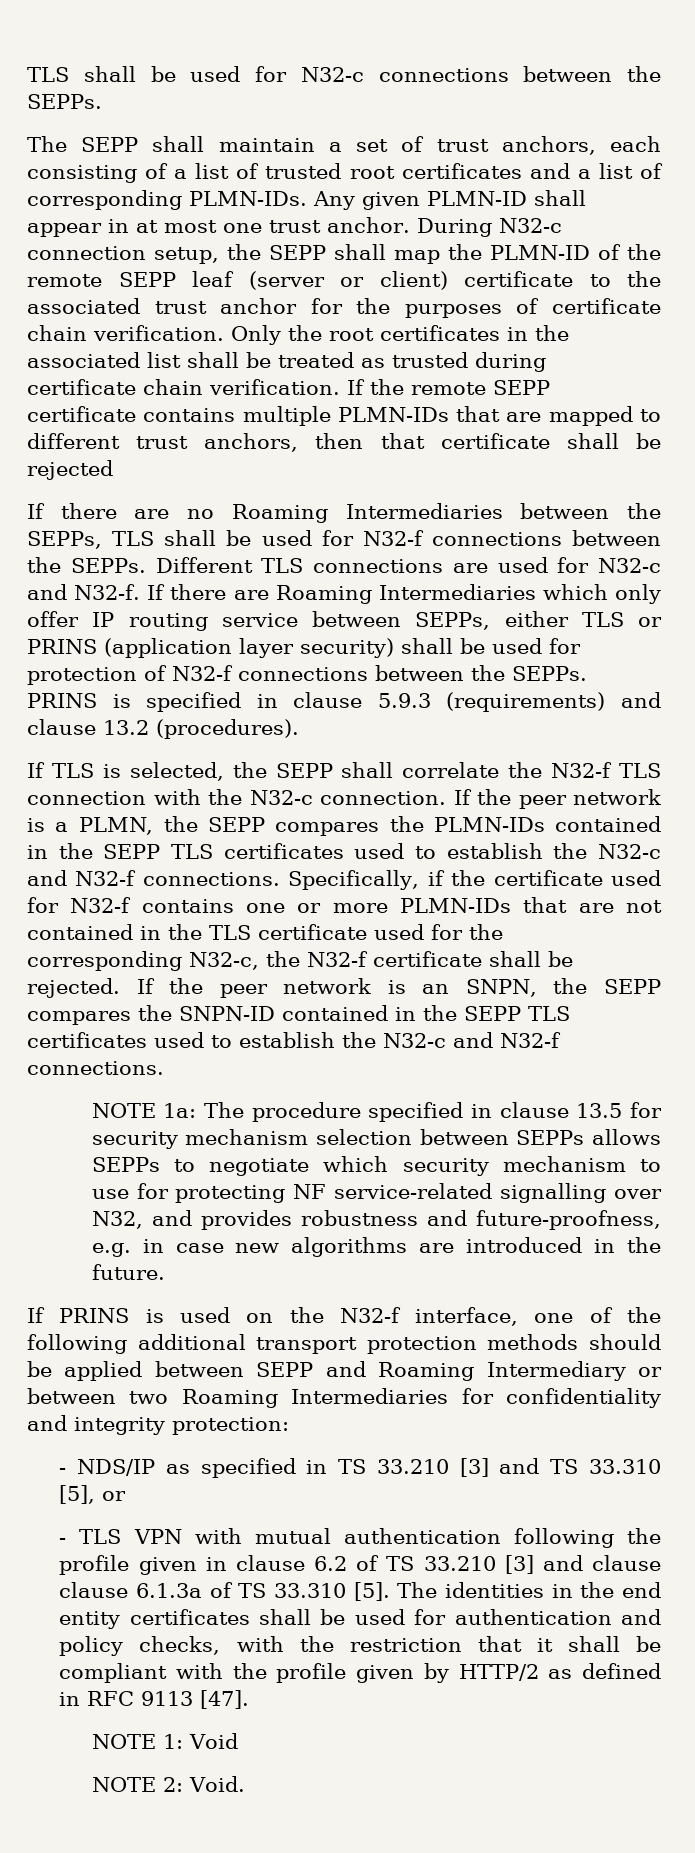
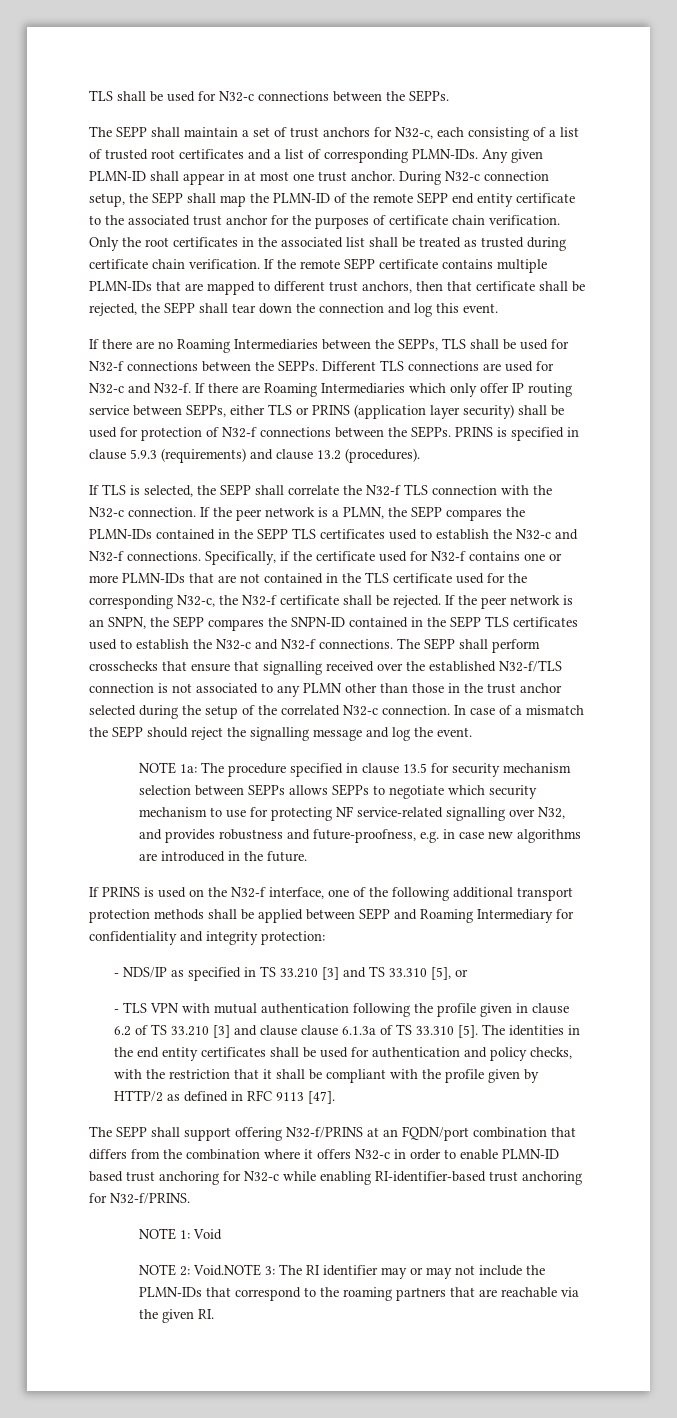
- The SEPP shall maintain a set of trust anchors, each consisting of a list of trusted root certificates and a list of corresponding PLMN-IDs.
+ The SEPP shall maintain a set of trust anchors for N32-c, each consisting of a list of trusted root certificates and a list of corresponding PLMN-IDs.
- During N32-c connection setup, the SEPP shall map the PLMN-ID of the remote SEPP leaf (server or client) certificate to the associated trust anchor for the purposes of certificate chain verification.
+ During N32-c connection setup, the SEPP shall map the PLMN-ID of the remote SEPP end entity certificate to the associated trust anchor for the purposes of certificate chain verification.
- If the remote SEPP certificate contains multiple PLMN-IDs that are mapped to different trust anchors, then that certificate shall be rejected
+ If the remote SEPP certificate contains multiple PLMN-IDs that are mapped to different trust anchors, then that certificate shall be rejected, the SEPP shall tear down the connection and log this event.
+ The SEPP shall perform crosschecks that ensure that signalling received over the established N32-f/TLS connection is not associated to any PLMN other than those in the trust anchor selected during the setup of the correlated N32-c connection. In case of a mismatch the SEPP should reject the signalling message and log the event.
- If PRINS is used on the N32-f interface, one of the following additional transport protection methods should be applied between SEPP and Roaming Intermediary or between two Roaming Intermediaries for confidentiality and integrity protection:
+ If PRINS is used on the N32-f interface, one of the following additional transport protection methods shall be applied between SEPP and Roaming Intermediary for confidentiality and integrity protection:
+ The SEPP shall support offering N32-f/PRINS at an FQDN/port combination that differs from the combination where it offers N32-c in order to enable PLMN-ID based trust anchoring for N32-c while enabling RI-identifier-based trust anchoring for N32-f/PRINS.
- NOTE 2: Void.
+ NOTE 2: Void.NOTE 3: The RI identifier may or may not include the PLMN-IDs that correspond to the roaming partners that are reachable via the given RI.

